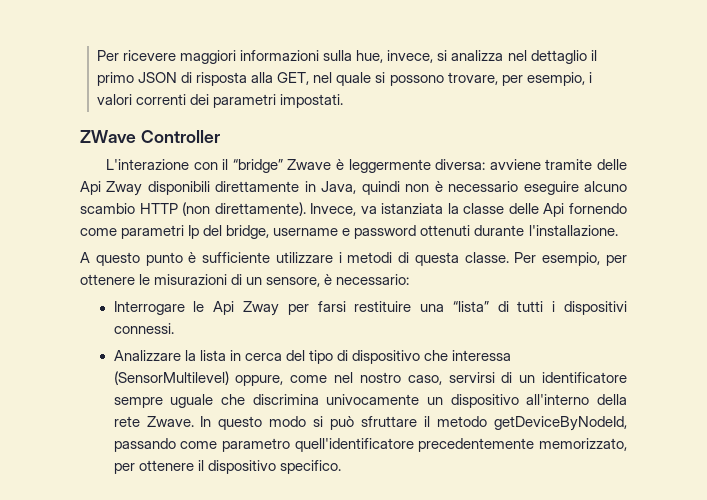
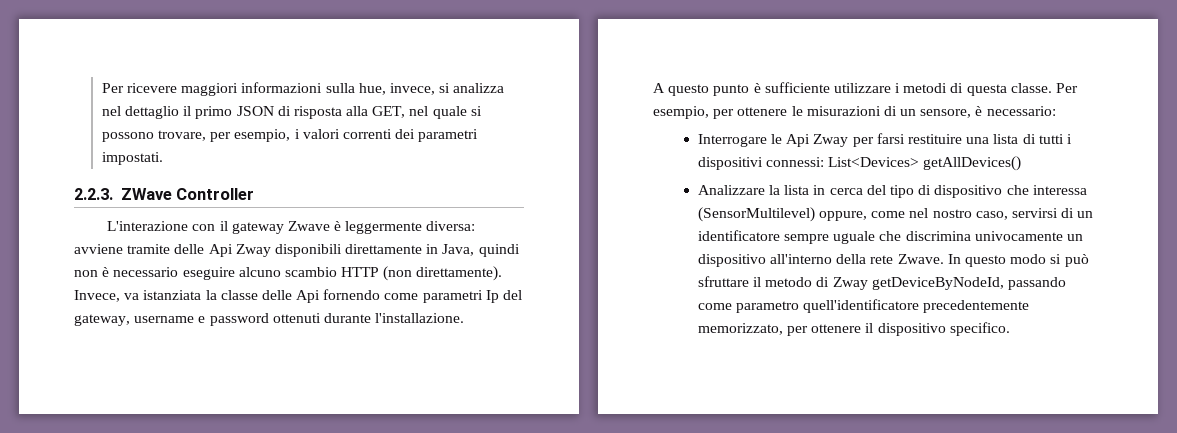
- ZWave Controller
+ 2.2.3. ZWave Controller
- L'interazione con il “bridge” Zwave è leggermente diversa: avviene tramite delle Api Zway disponibili direttamente in Java, quindi non è necessario eseguire alcuno scambio HTTP (non direttamente).
+ L'interazione con il gateway Zwave è leggermente diversa: avviene tramite delle Api Zway disponibili direttamente in Java, quindi non è necessario eseguire alcuno scambio HTTP (non direttamente).
- Invece, va istanziata la classe delle Api fornendo come parametri Ip del bridge, username e password ottenuti durante l'installazione.
+ Invece, va istanziata la classe delle Api fornendo come parametri Ip del gateway, username e password ottenuti durante l'installazione.
- Interrogare le Api Zway per farsi restituire una “lista” di tutti i dispositivi connessi.
+ Interrogare le Api Zway per farsi restituire una lista di tutti i dispositivi connessi: List<Devices> getAllDevices()
- In questo modo si può sfruttare il metodo getDeviceByNodeId, passando come parametro quell'identificatore precedentemente memorizzato, per ottenere il dispositivo specifico.
+ In questo modo si può sfruttare il metodo di Zway getDeviceByNodeId, passando come parametro quell'identificatore precedentemente memorizzato, per ottenere il dispositivo specifico.

